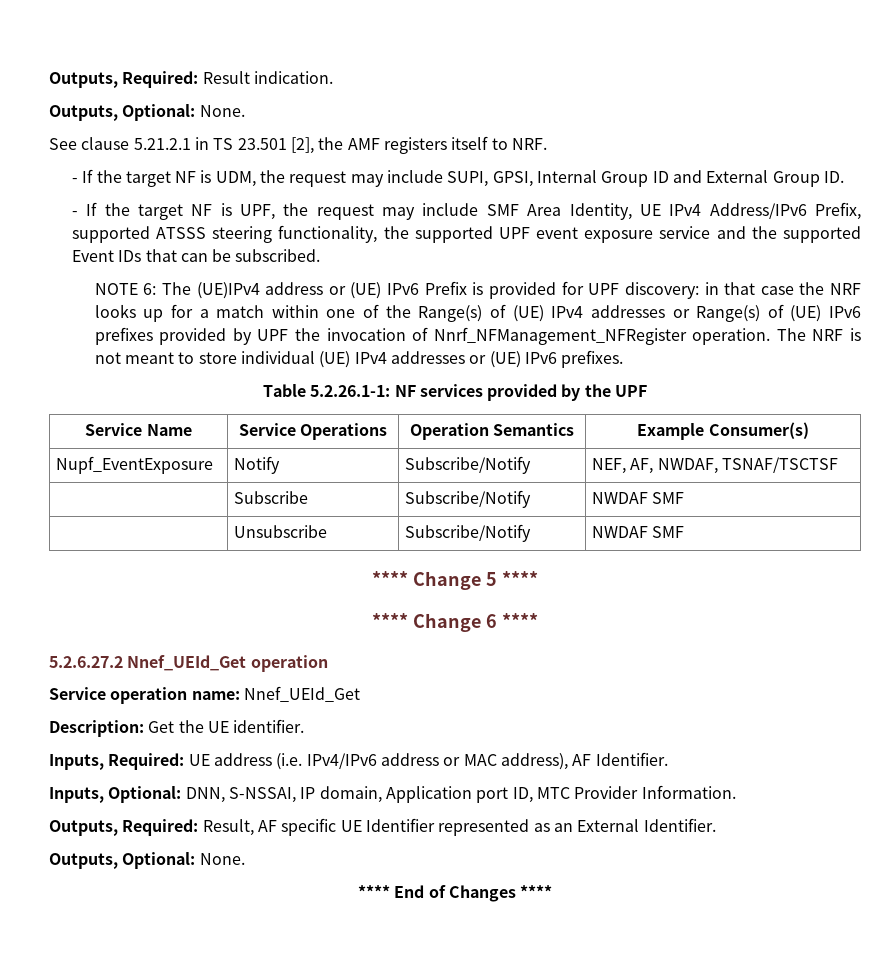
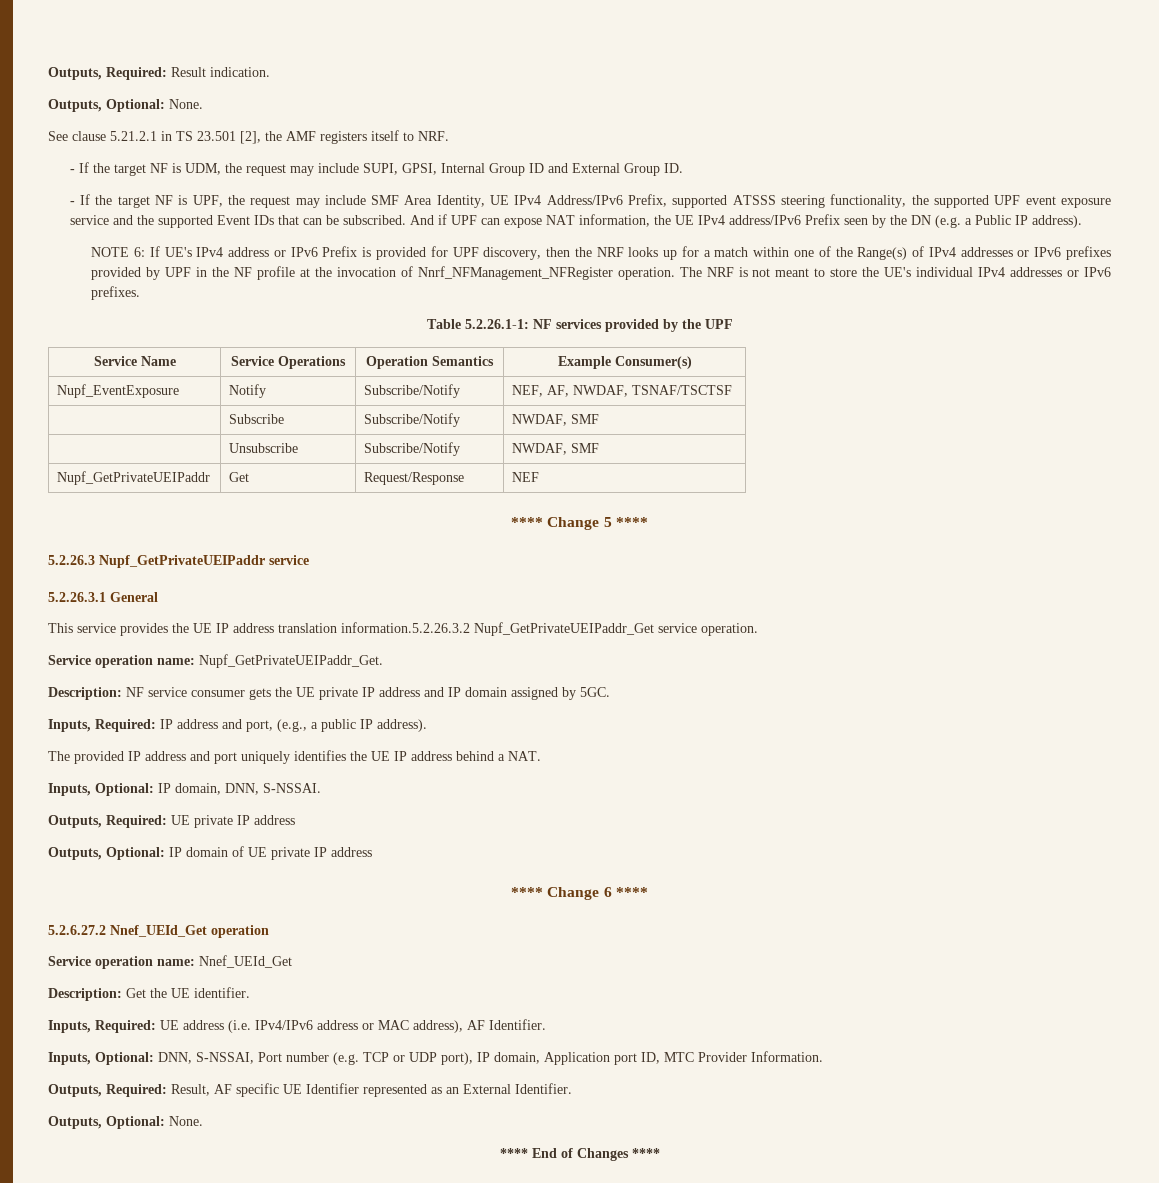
+ And if UPF can expose NAT information, the UE IPv4 address/IPv6 Prefix seen by the DN (e.g. a Public IP address).
- NOTE 6: The (UE)IPv4 address or (UE) IPv6 Prefix is provided for UPF discovery: in that case the NRF looks up for a match within one of the Range(s) of (UE) IPv4 addresses or Range(s) of (UE) IPv6 prefixes provided by UPF the invocation of Nnrf_NFManagement_NFRegister operation.
+ NOTE 6: If UE's IPv4 address or IPv6 Prefix is provided for UPF discovery, then the NRF looks up for a match within one of the Range(s) of IPv4 addresses or IPv6 prefixes provided by UPF in the NF profile at the invocation of Nnrf_NFManagement_NFRegister operation.
- The NRF is not meant to store individual (UE) IPv4 addresses or (UE) IPv6 prefixes.
+ The NRF is not meant to store the UE's individual IPv4 addresses or IPv6 prefixes.
- | Subscribe | Subscribe/Notify | NWDAF SMF
+ | Subscribe | Subscribe/Notify | NWDAF, SMF
- | Unsubscribe | Subscribe/Notify | NWDAF SMF
+ | Unsubscribe | Subscribe/Notify | NWDAF, SMF
+ Nupf_GetPrivateUEIPaddr | Get | Request/Response | NEF
+ 5.2.26.3 Nupf_GetPrivateUEIPaddr service
+ 5.2.26.3.1 General
+ This service provides the UE IP address translation information.5.2.26.3.2 Nupf_GetPrivateUEIPaddr_Get service operation.
+ Service operation name: Nupf_GetPrivateUEIPaddr_Get.
+ Description: NF service consumer gets the UE private IP address and IP domain assigned by 5GC.
+ Inputs, Required: IP address and port, (e.g., a public IP address).
+ The provided IP address and port uniquely identifies the UE IP address behind a NAT.
+ Inputs, Optional: IP domain, DNN, S-NSSAI.
+ Outputs, Required: UE private IP address
+ Outputs, Optional: IP domain of UE private IP address
- Inputs, Optional: DNN, S-NSSAI, IP domain, Application port ID, MTC Provider Information.
+ Inputs, Optional: DNN, S-NSSAI, Port number (e.g. TCP or UDP port), IP domain, Application port ID, MTC Provider Information.

